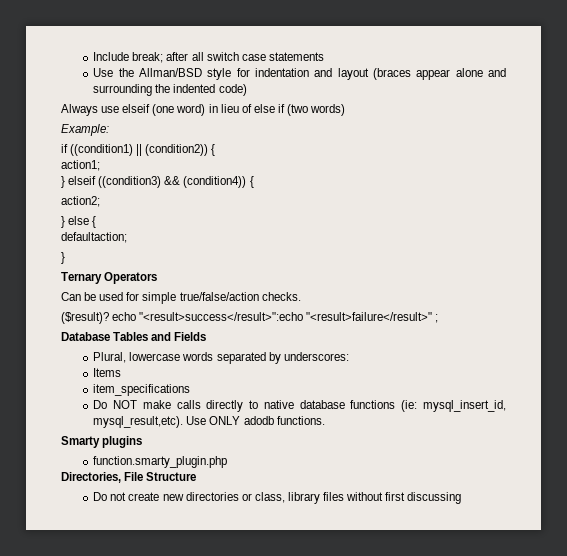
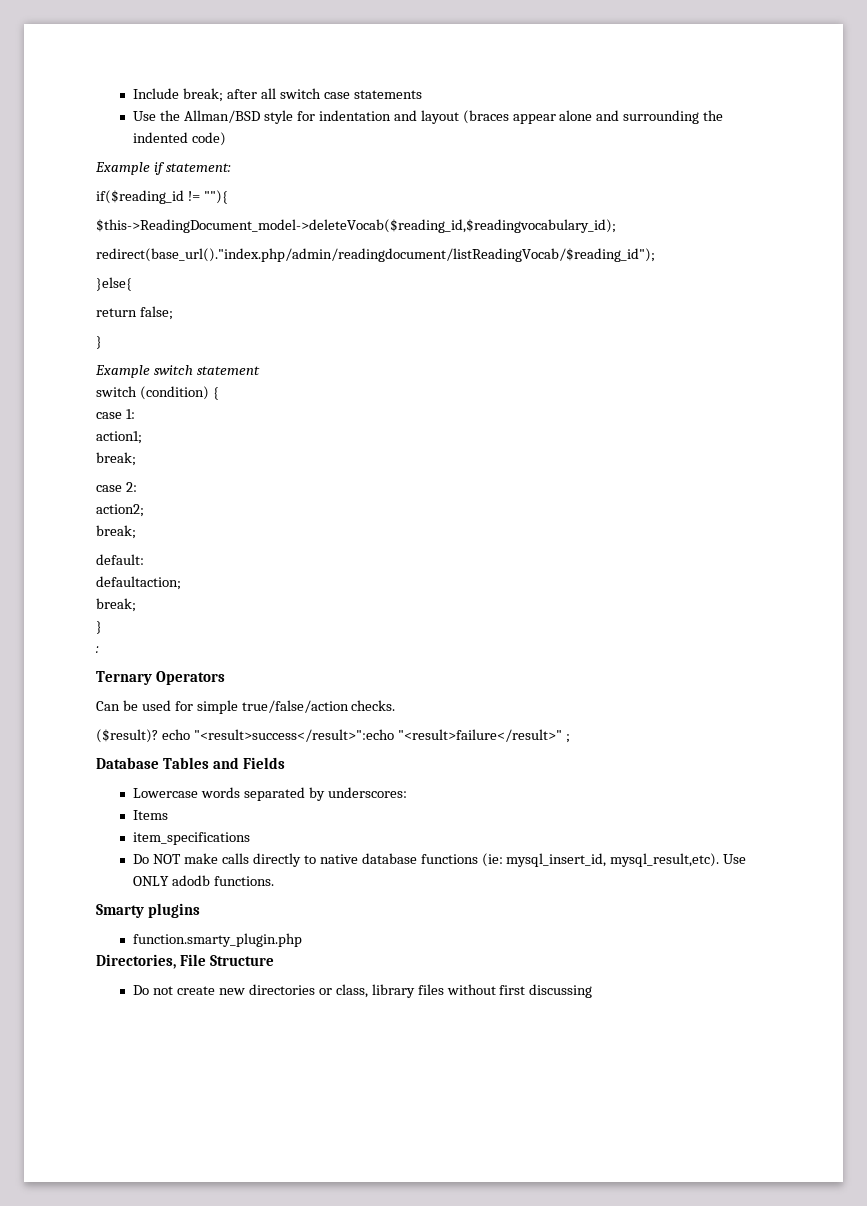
- Always use elseif (one word) in lieu of else if (two words)
- Example:
- if ((condition1) || (condition2)) {
+ Example if statement:
+ if($reading_id != ""){
+ $this->ReadingDocument_model->deleteVocab($reading_id,$readingvocabulary_id);
+ redirect(base_url()."index.php/admin/readingdocument/listReadingVocab/$reading_id");
+ }else{
+ return false;
+ }
+ Example switch statement
+ switch (condition) {
+ case 1:
  action1;
- } elseif ((condition3) && (condition4)) {
+ break;
+ case 2:
  action2;
- } else {
+ break;
+ default:
  defaultaction;
+ break;
  }
+ :
- Plural, lowercase words separated by underscores:
+ Lowercase words separated by underscores:

